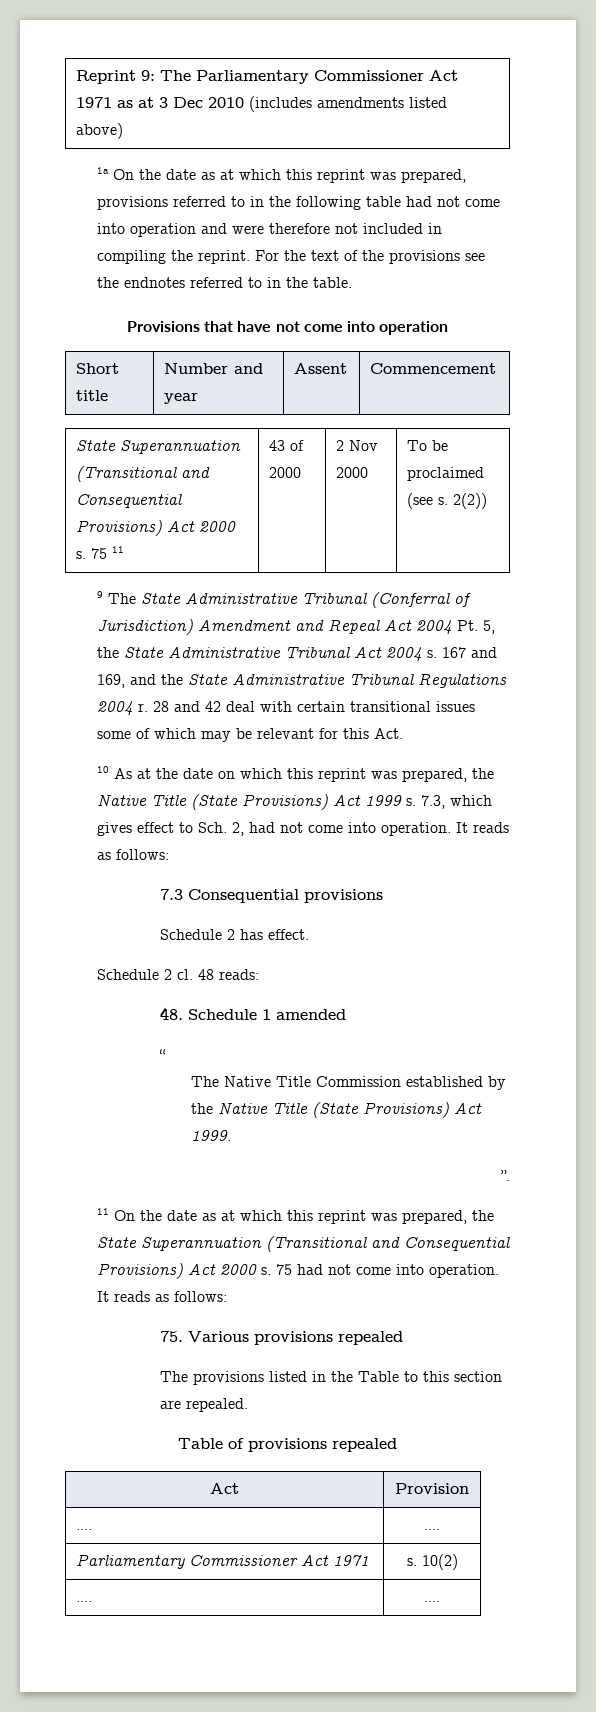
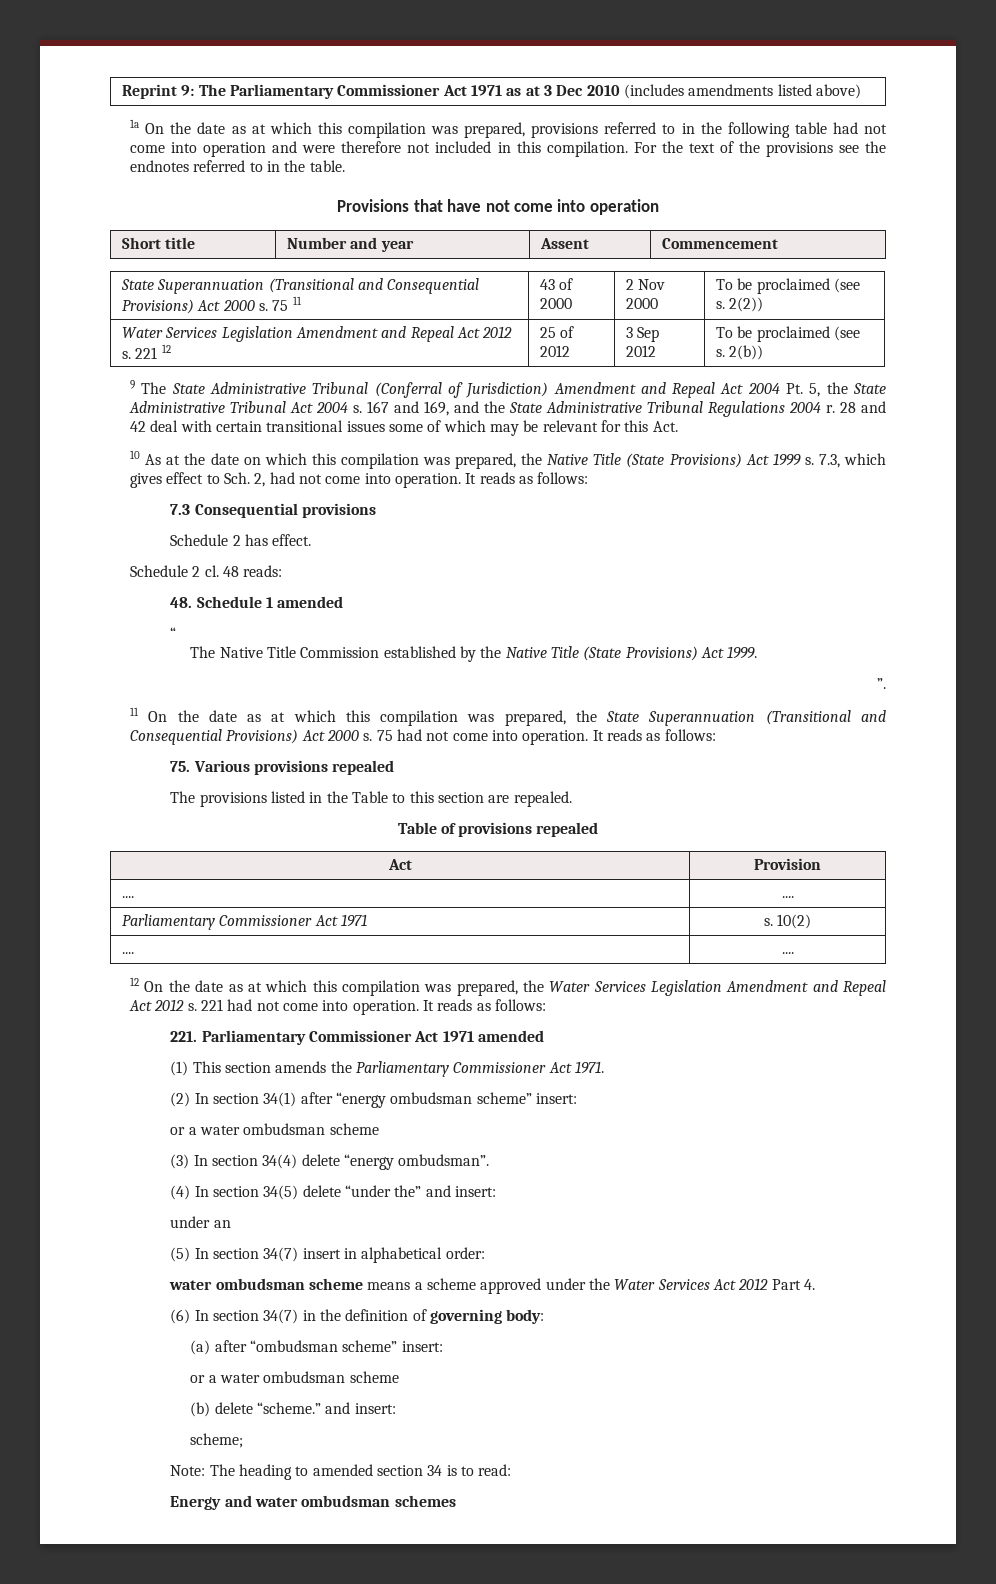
- 1a On the date as at which this reprint was prepared, provisions referred to in the following table had not come into operation and were therefore not included in compiling the reprint.
+ 1a On the date as at which this compilation was prepared, provisions referred to in the following table had not come into operation and were therefore not included in this compilation.
+ Water Services Legislation Amendment and Repeal Act 2012 s. 221 12 | 25 of 2012 | 3 Sep 2012 | To be proclaimed (see s. 2(b))
- 10 As at the date on which this reprint was prepared, the Native Title (State Provisions) Act 1999 s.
+ 10 As at the date on which this compilation was prepared, the Native Title (State Provisions) Act 1999 s.
- 11 On the date as at which this reprint was prepared, the State Superannuation (Transitional and Consequential Provisions) Act 2000 s.
+ 11 On the date as at which this compilation was prepared, the State Superannuation (Transitional and Consequential Provisions) Act 2000 s.
+ 12 On the date as at which this compilation was prepared, the Water Services Legislation Amendment and Repeal Act 2012 s. 221 had not come into operation. It reads as follows:
+ 221. Parliamentary Commissioner Act 1971 amended
+ (1) This section amends the Parliamentary Commissioner Act 1971.
+ (2) In section 34(1) after “energy ombudsman scheme” insert:
+ or a water ombudsman scheme
+ (3) In section 34(4) delete “energy ombudsman”.
+ (4) In section 34(5) delete “under the” and insert:
+ under an
+ (5) In section 34(7) insert in alphabetical order:
+ water ombudsman scheme means a scheme approved under the Water Services Act 2012 Part 4.
+ (6) In section 34(7) in the definition of governing body:
+ (a) after “ombudsman scheme” insert:
+ or a water ombudsman scheme
+ (b) delete “scheme.” and insert:
+ scheme;
+ Note: The heading to amended section 34 is to read:
+ Energy and water ombudsman schemes

